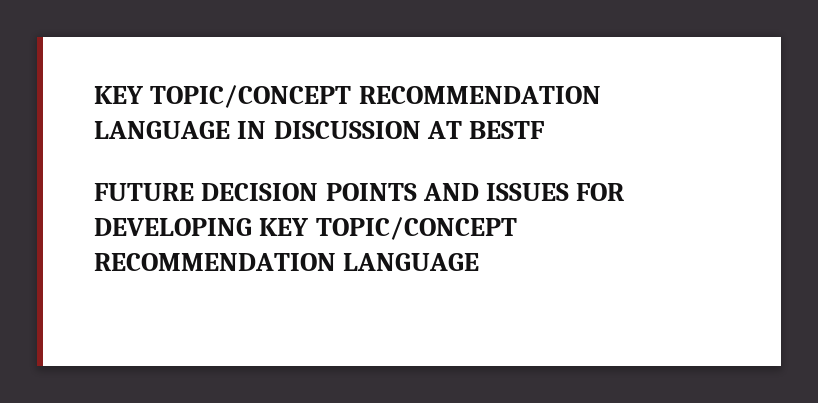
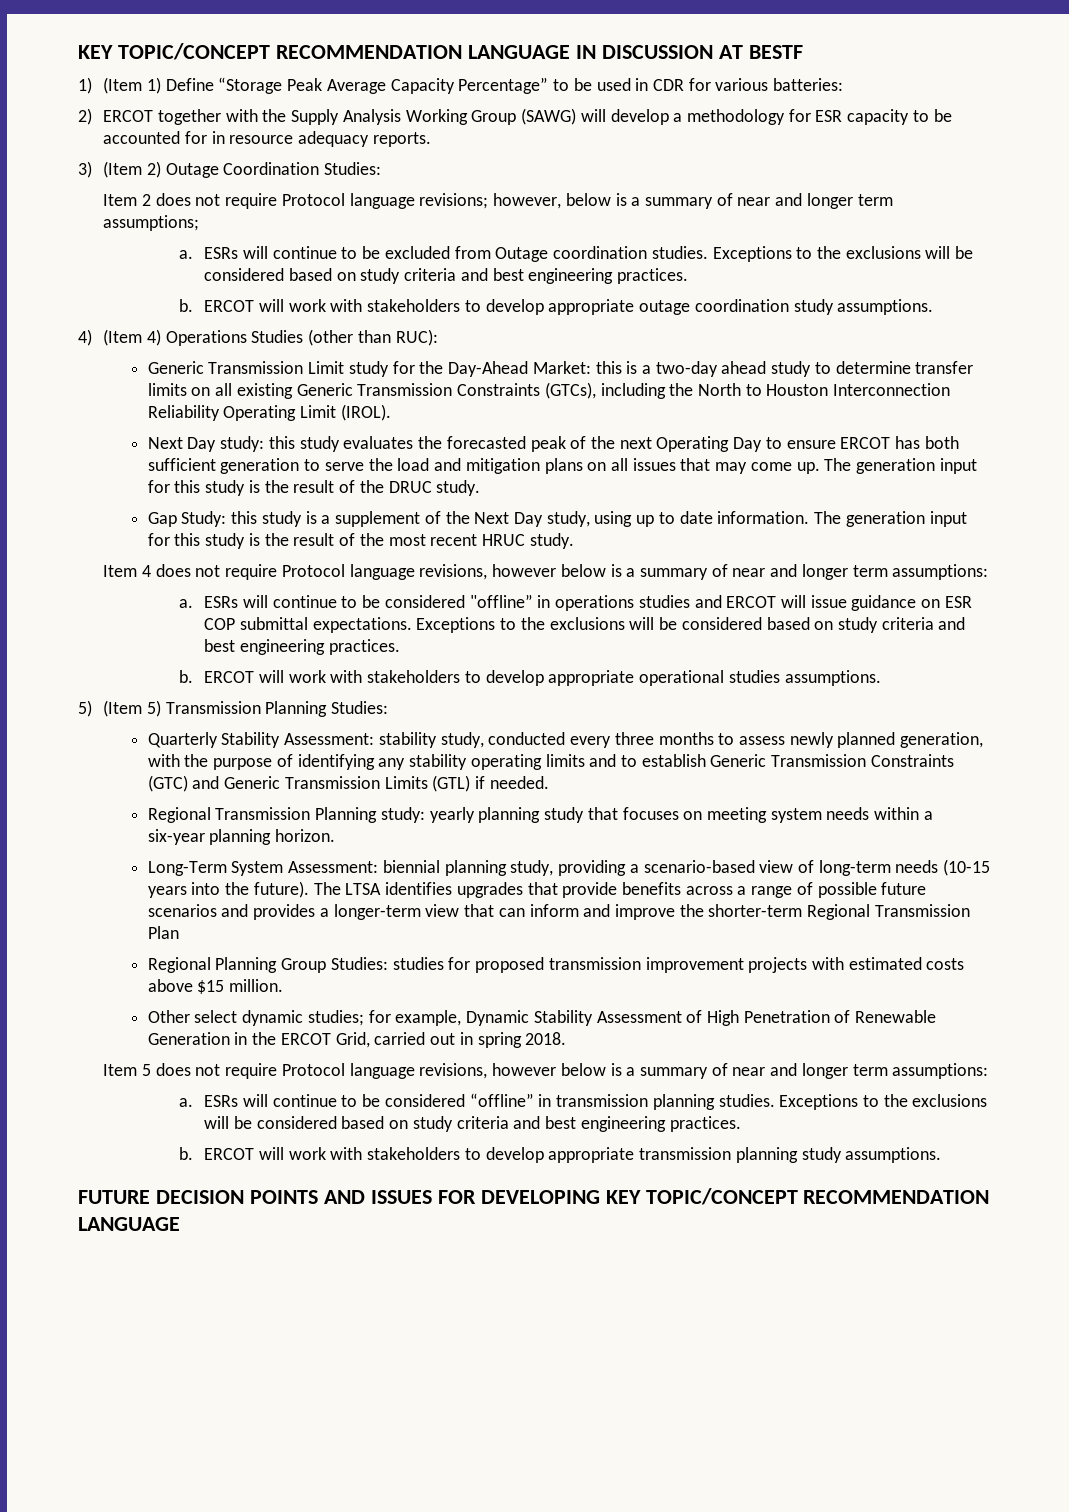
+ 1) (Item 1) Define “Storage Peak Average Capacity Percentage” to be used in CDR for various batteries:
+ 2) ERCOT together with the Supply Analysis Working Group (SAWG) will develop a methodology for ESR capacity to be accounted for in resource adequacy reports.
+ 3) (Item 2) Outage Coordination Studies:
+ Item 2 does not require Protocol language revisions; however, below is a summary of near and longer term assumptions;
+ a. ESRs will continue to be excluded from Outage coordination studies. Exceptions to the exclusions will be considered based on study criteria and best engineering practices.
+ b. ERCOT will work with stakeholders to develop appropriate outage coordination study assumptions.
+ 4) (Item 4) Operations Studies (other than RUC):
+ Generic Transmission Limit study for the Day-Ahead Market: this is a two-day ahead study to determine transfer limits on all existing Generic Transmission Constraints (GTCs), including the North to Houston Interconnection Reliability Operating Limit (IROL).
+ Next Day study: this study evaluates the forecasted peak of the next Operating Day to ensure ERCOT has both sufficient generation to serve the load and mitigation plans on all issues that may come up. The generation input for this study is the result of the DRUC study.
+ Gap Study: this study is a supplement of the Next Day study, using up to date information. The generation input for this study is the result of the most recent HRUC study.
+ Item 4 does not require Protocol language revisions, however below is a summary of near and longer term assumptions:
+ a. ESRs will continue to be considered "offline” in operations studies and ERCOT will issue guidance on ESR COP submittal expectations. Exceptions to the exclusions will be considered based on study criteria and best engineering practices.
+ b. ERCOT will work with stakeholders to develop appropriate operational studies assumptions.
+ 5) (Item 5) Transmission Planning Studies:
+ Quarterly Stability Assessment: stability study, conducted every three months to assess newly planned generation, with the purpose of identifying any stability operating limits and to establish Generic Transmission Constraints (GTC) and Generic Transmission Limits (GTL) if needed.
+ Regional Transmission Planning study: yearly planning study that focuses on meeting system needs within a six-year planning horizon.
+ Long-Term System Assessment: biennial planning study, providing a scenario-based view of long-term needs (10-15 years into the future). The LTSA identifies upgrades that provide benefits across a range of possible future scenarios and provides a longer-term view that can inform and improve the shorter-term Regional Transmission Plan
+ Regional Planning Group Studies: studies for proposed transmission improvement projects with estimated costs above $15 million.
+ Other select dynamic studies; for example, Dynamic Stability Assessment of High Penetration of Renewable Generation in the ERCOT Grid, carried out in spring 2018.
+ Item 5 does not require Protocol language revisions, however below is a summary of near and longer term assumptions:
+ a. ESRs will continue to be considered “offline” in transmission planning studies. Exceptions to the exclusions will be considered based on study criteria and best engineering practices.
+ b. ERCOT will work with stakeholders to develop appropriate transmission planning study assumptions.

